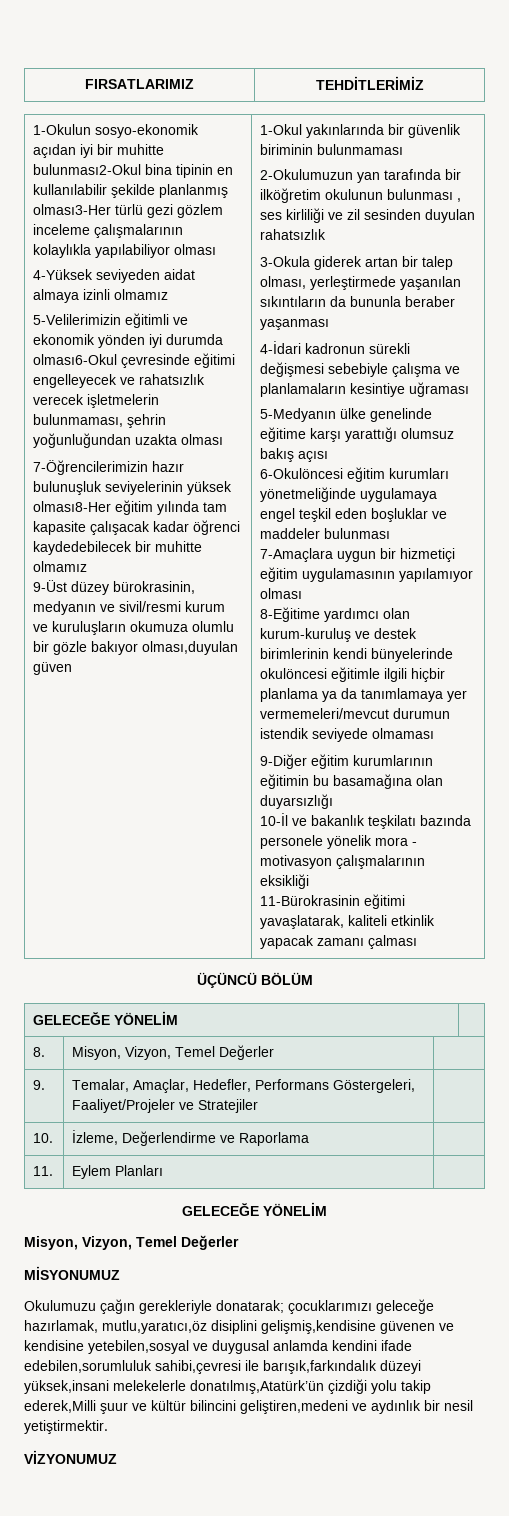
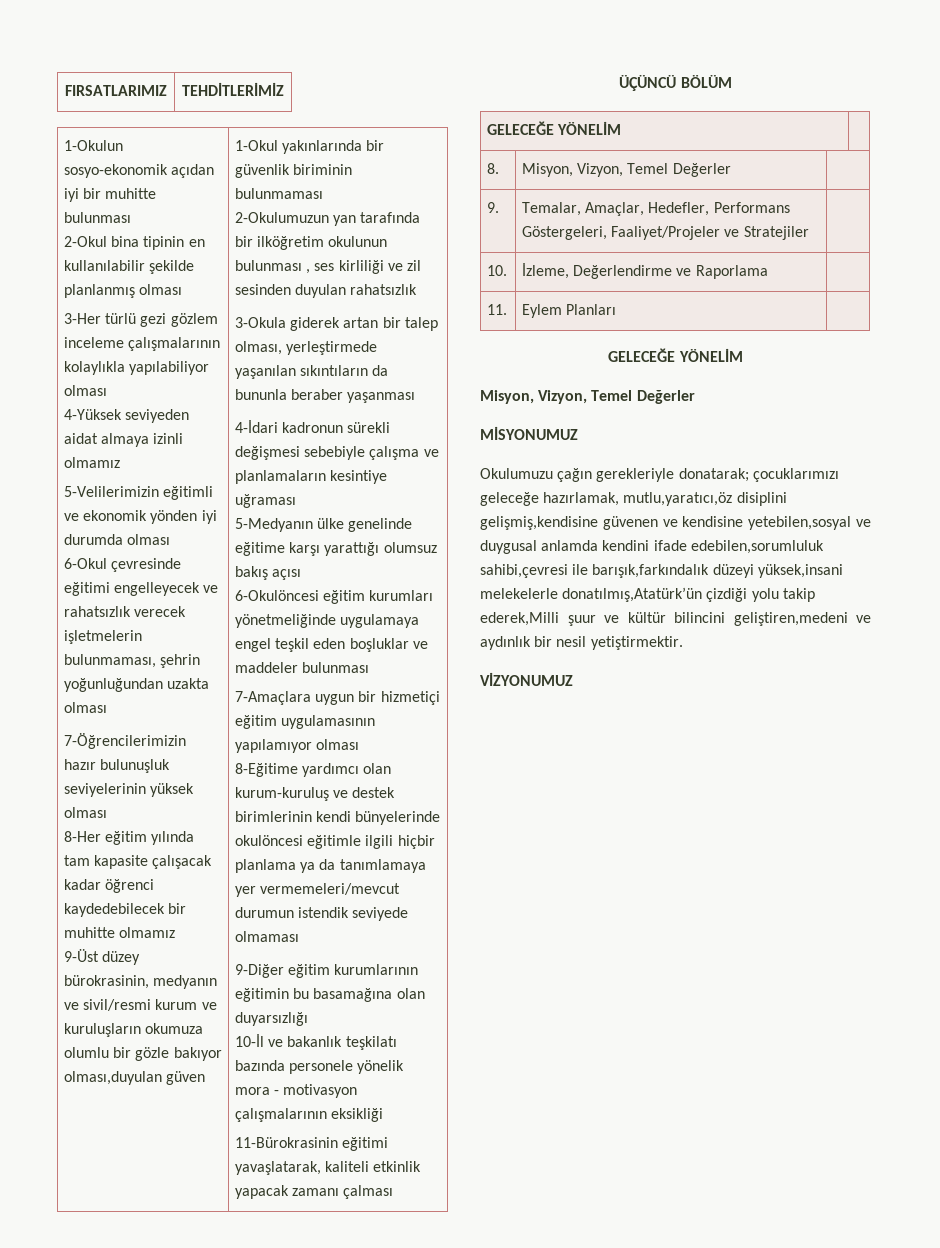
- 1-Okulun sosyo-ekonomik açıdan iyi bir muhitte bulunması2-Okul bina tipinin en kullanılabilir şekilde planlanmış olması3-Her türlü gezi gözlem inceleme çalışmalarının kolaylıkla yapılabiliyor olması
+ 1-Okulun sosyo-ekonomik açıdan iyi bir muhitte bulunması
+ 2-Okul bina tipinin en kullanılabilir şekilde planlanmış olması
+ 3-Her türlü gezi gözlem inceleme çalışmalarının kolaylıkla yapılabiliyor olması
- 5-Velilerimizin eğitimli ve ekonomik yönden iyi durumda olması6-Okul çevresinde eğitimi engelleyecek ve rahatsızlık verecek işletmelerin bulunmaması, şehrin yoğunluğundan uzakta olması
+ 5-Velilerimizin eğitimli ve ekonomik yönden iyi durumda olması
+ 6-Okul çevresinde eğitimi engelleyecek ve rahatsızlık verecek işletmelerin bulunmaması, şehrin yoğunluğundan uzakta olması
- 7-Öğrencilerimizin hazır bulunuşluk seviyelerinin yüksek olması8-Her eğitim yılında tam kapasite çalışacak kadar öğrenci kaydedebilecek bir muhitte olmamız
+ 7-Öğrencilerimizin hazır bulunuşluk seviyelerinin yüksek olması
+ 8-Her eğitim yılında tam kapasite çalışacak kadar öğrenci kaydedebilecek bir muhitte olmamız

